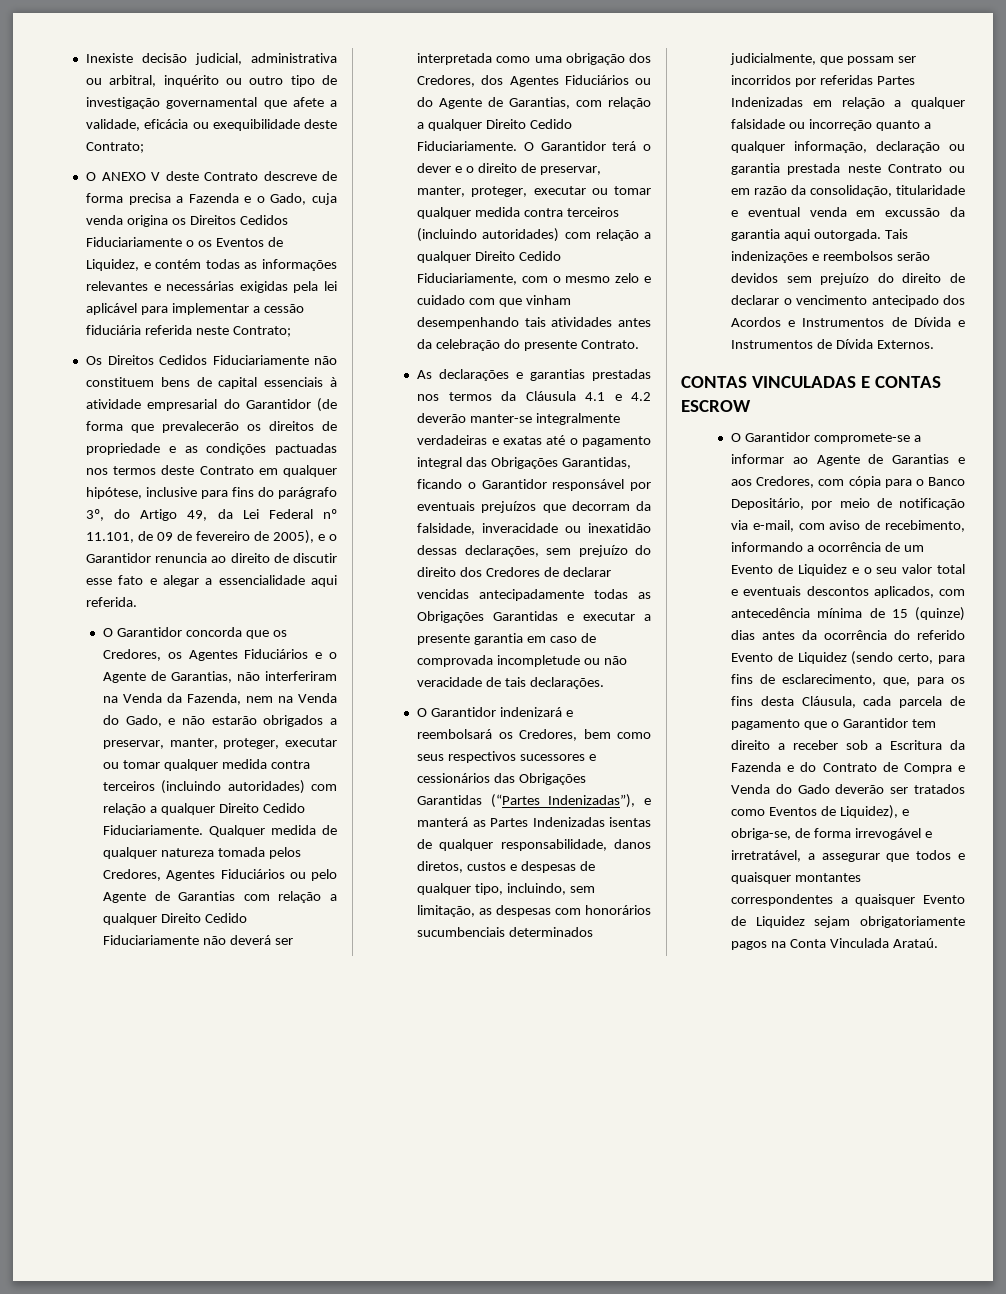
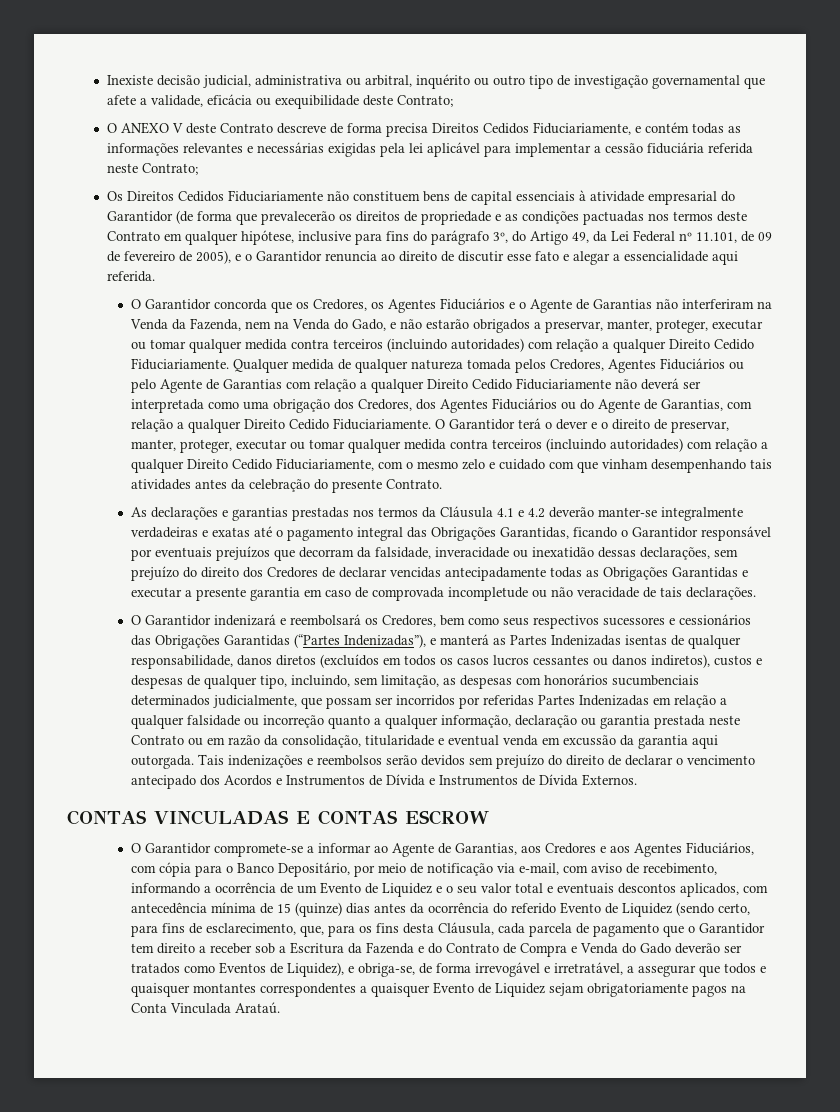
- O ANEXO V deste Contrato descreve de forma precisa a Fazenda e o Gado, cuja venda origina os Direitos Cedidos Fiduciariamente o os Eventos de Liquidez, e contém todas as informações relevantes e necessárias exigidas pela lei aplicável para implementar a cessão fiduciária referida neste Contrato;
+ O ANEXO V deste Contrato descreve de forma precisa Direitos Cedidos Fiduciariamente, e contém todas as informações relevantes e necessárias exigidas pela lei aplicável para implementar a cessão fiduciária referida neste Contrato;
- O Garantidor concorda que os Credores, os Agentes Fiduciários e o Agente de Garantias, não interferiram na Venda da Fazenda, nem na Venda do Gado, e não estarão obrigados a preservar, manter, proteger, executar ou tomar qualquer medida contra terceiros (incluindo autoridades) com relação a qualquer Direito Cedido Fiduciariamente.
+ O Garantidor concorda que os Credores, os Agentes Fiduciários e o Agente de Garantias não interferiram na Venda da Fazenda, nem na Venda do Gado, e não estarão obrigados a preservar, manter, proteger, executar ou tomar qualquer medida contra terceiros (incluindo autoridades) com relação a qualquer Direito Cedido Fiduciariamente.
- O Garantidor indenizará e reembolsará os Credores, bem como seus respectivos sucessores e cessionários das Obrigações Garantidas (“Partes Indenizadas”), e manterá as Partes Indenizadas isentas de qualquer responsabilidade, danos diretos, custos e despesas de qualquer tipo, incluindo, sem limitação, as despesas com honorários sucumbenciais determinados judicialmente, que possam ser incorridos por referidas Partes Indenizadas em relação a qualquer falsidade ou incorreção quanto a qualquer informação, declaração ou garantia prestada neste Contrato ou em razão da consolidação, titularidade e eventual venda em excussão da garantia aqui outorgada.
+ O Garantidor indenizará e reembolsará os Credores, bem como seus respectivos sucessores e cessionários das Obrigações Garantidas (“Partes Indenizadas”), e manterá as Partes Indenizadas isentas de qualquer responsabilidade, danos diretos (excluídos em todos os casos lucros cessantes ou danos indiretos), custos e despesas de qualquer tipo, incluindo, sem limitação, as despesas com honorários sucumbenciais determinados judicialmente, que possam ser incorridos por referidas Partes Indenizadas em relação a qualquer falsidade ou incorreção quanto a qualquer informação, declaração ou garantia prestada neste Contrato ou em razão da consolidação, titularidade e eventual venda em excussão da garantia aqui outorgada.
- O Garantidor compromete-se a informar ao Agente de Garantias e aos Credores, com cópia para o Banco Depositário, por meio de notificação via e-mail, com aviso de recebimento, informando a ocorrência de um Evento de Liquidez e o seu valor total e eventuais descontos aplicados, com antecedência mínima de 15 (quinze) dias antes da ocorrência do referido Evento de Liquidez (sendo certo, para fins de esclarecimento, que, para os fins desta Cláusula, cada parcela de pagamento que o Garantidor tem direito a receber sob a Escritura da Fazenda e do Contrato de Compra e Venda do Gado deverão ser tratados como Eventos de Liquidez), e obriga-se, de forma irrevogável e irretratável, a assegurar que todos e quaisquer montantes correspondentes a quaisquer Evento de Liquidez sejam obrigatoriamente pagos na Conta Vinculada Arataú.
+ O Garantidor compromete-se a informar ao Agente de Garantias, aos Credores e aos Agentes Fiduciários, com cópia para o Banco Depositário, por meio de notificação via e-mail, com aviso de recebimento, informando a ocorrência de um Evento de Liquidez e o seu valor total e eventuais descontos aplicados, com antecedência mínima de 15 (quinze) dias antes da ocorrência do referido Evento de Liquidez (sendo certo, para fins de esclarecimento, que, para os fins desta Cláusula, cada parcela de pagamento que o Garantidor tem direito a receber sob a Escritura da Fazenda e do Contrato de Compra e Venda do Gado deverão ser tratados como Eventos de Liquidez), e obriga-se, de forma irrevogável e irretratável, a assegurar que todos e quaisquer montantes correspondentes a quaisquer Evento de Liquidez sejam obrigatoriamente pagos na Conta Vinculada Arataú.

